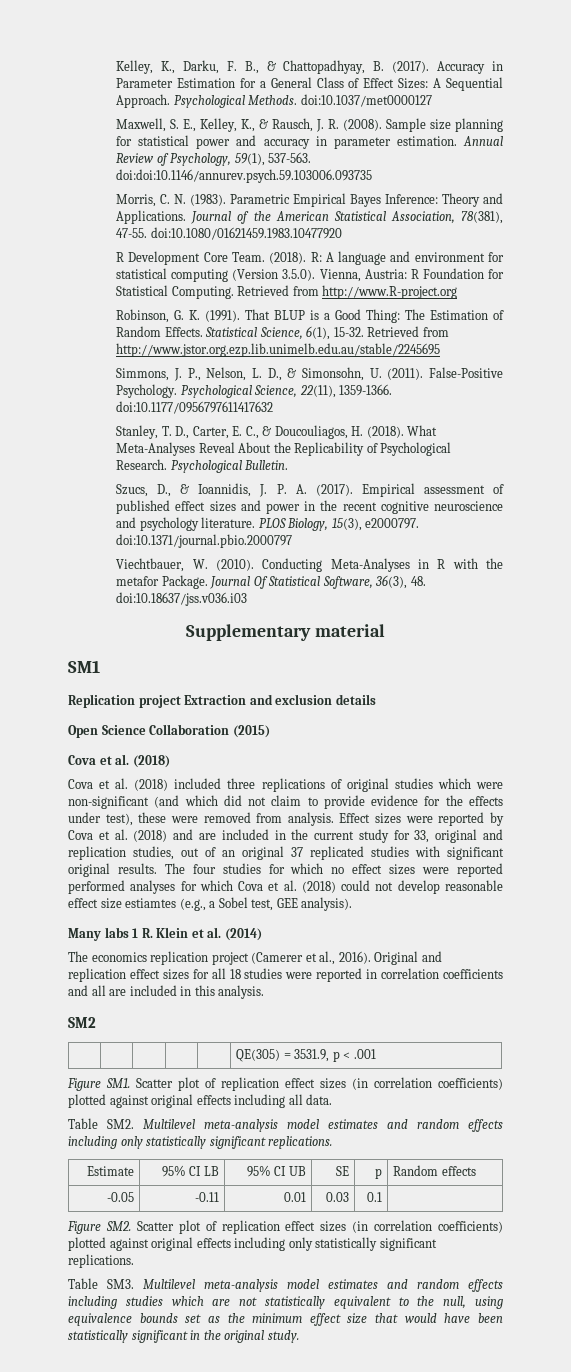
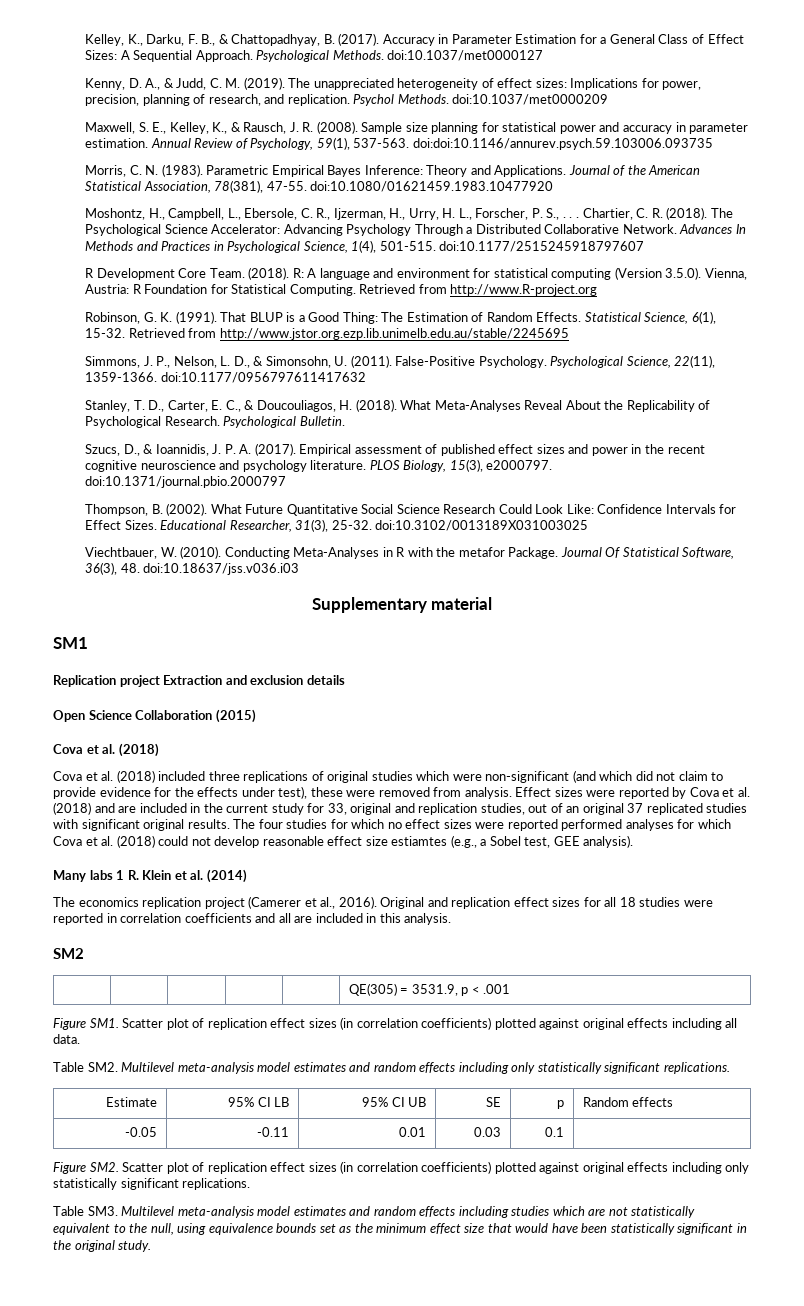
+ Kenny, D. A., & Judd, C. M. (2019). The unappreciated heterogeneity of effect sizes: Implications for power, precision, planning of research, and replication. Psychol Methods. doi:10.1037/met0000209
+ Moshontz, H., Campbell, L., Ebersole, C. R., Ijzerman, H., Urry, H. L., Forscher, P. S., . . . Chartier, C. R. (2018). The Psychological Science Accelerator: Advancing Psychology Through a Distributed Collaborative Network. Advances In Methods and Practices in Psychological Science, 1(4), 501-515. doi:10.1177/2515245918797607
+ Thompson, B. (2002). What Future Quantitative Social Science Research Could Look Like: Confidence Intervals for Effect Sizes. Educational Researcher, 31(3), 25-32. doi:10.3102/0013189X031003025

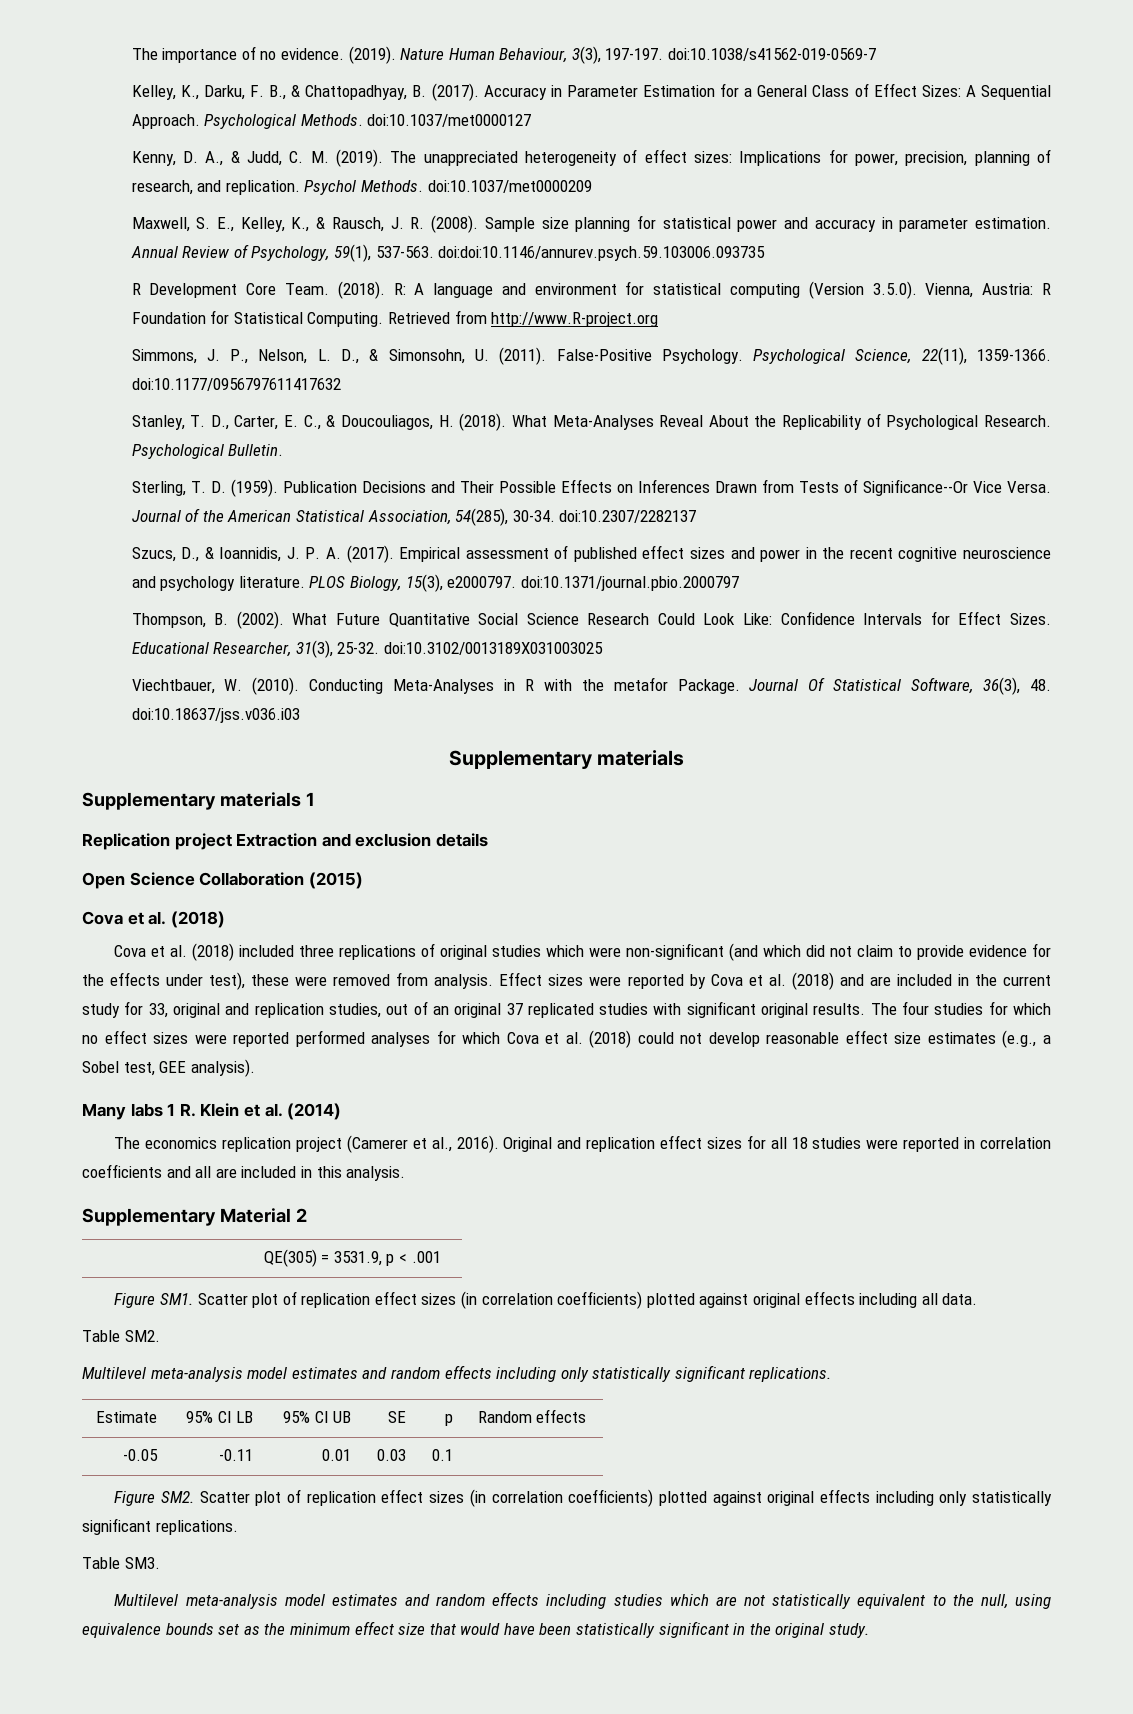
+ The importance of no evidence. (2019). Nature Human Behaviour, 3(3), 197-197. doi:10.1038/s41562-019-0569-7
- Morris, C. N. (1983). Parametric Empirical Bayes Inference: Theory and Applications. Journal of the American Statistical Association, 78(381), 47-55. doi:10.1080/01621459.1983.10477920
- Moshontz, H., Campbell, L., Ebersole, C. R., Ijzerman, H., Urry, H. L., Forscher, P. S., . . . Chartier, C. R. (2018). The Psychological Science Accelerator: Advancing Psychology Through a Distributed Collaborative Network. Advances In Methods and Practices in Psychological Science, 1(4), 501-515. doi:10.1177/2515245918797607
- Robinson, G. K. (1991). That BLUP is a Good Thing: The Estimation of Random Effects. Statistical Science, 6(1), 15-32. Retrieved from http://www.jstor.org.ezp.lib.unimelb.edu.au/stable/2245695
+ Sterling, T. D. (1959). Publication Decisions and Their Possible Effects on Inferences Drawn from Tests of Significance--Or Vice Versa. Journal of the American Statistical Association, 54(285), 30-34. doi:10.2307/2282137
  Journal Of Statistical Software, 36(3), 48. doi:10.18637/jss.v036.i03
- Supplementary material
- SM1
+ Supplementary materials
+ Supplementary materials 1
- The four studies for which no effect sizes were reported performed analyses for which Cova et al. (2018) could not develop reasonable effect size estiamtes (e.g., a Sobel test, GEE analysis).
+ The four studies for which no effect sizes were reported performed analyses for which Cova et al. (2018) could not develop reasonable effect size estimates (e.g., a Sobel test, GEE analysis).
- SM2
+ Supplementary Material 2
- Table SM2. Multilevel meta-analysis model estimates and random effects including only statistically significant replications.
+ Table SM2.
+ Multilevel meta-analysis model estimates and random effects including only statistically significant replications.
- Table SM3. Multilevel meta-analysis model estimates and random effects including studies which are not statistically equivalent to the null, using equivalence bounds set as the minimum effect size that would have been statistically significant in the original study.
+ Table SM3.
+ Multilevel meta-analysis model estimates and random effects including studies which are not statistically equivalent to the null, using equivalence bounds set as the minimum effect size that would have been statistically significant in the original study.

